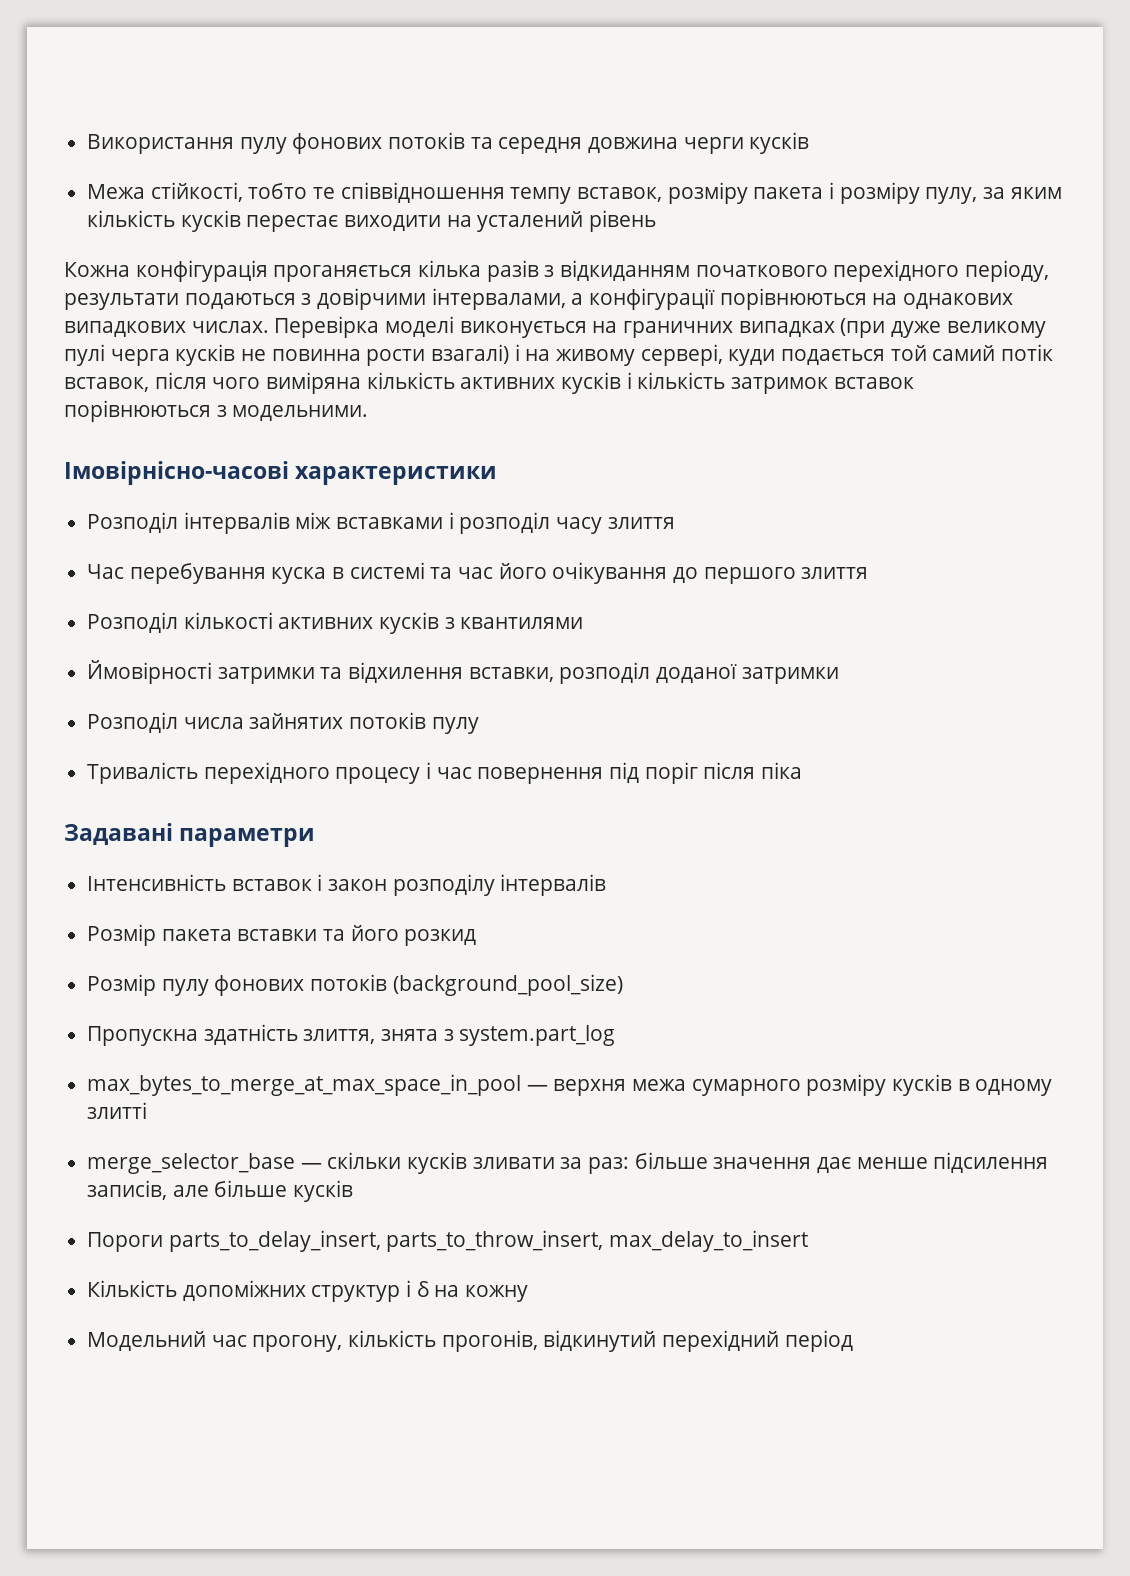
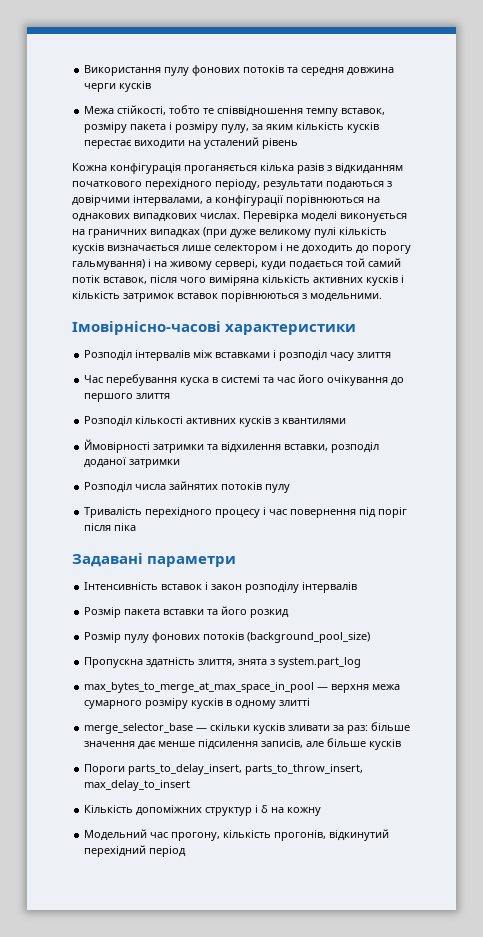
- Перевірка моделі виконується на граничних випадках (при дуже великому пулі черга кусків не повинна рости взагалі) і на живому сервері, куди подається той самий потік вставок, після чого виміряна кількість активних кусків і кількість затримок вставок порівнюються з модельними.
+ Перевірка моделі виконується на граничних випадках (при дуже великому пулі кількість кусків визначається лише селектором і не доходить до порогу гальмування) і на живому сервері, куди подається той самий потік вставок, після чого виміряна кількість активних кусків і кількість затримок вставок порівнюються з модельними.

